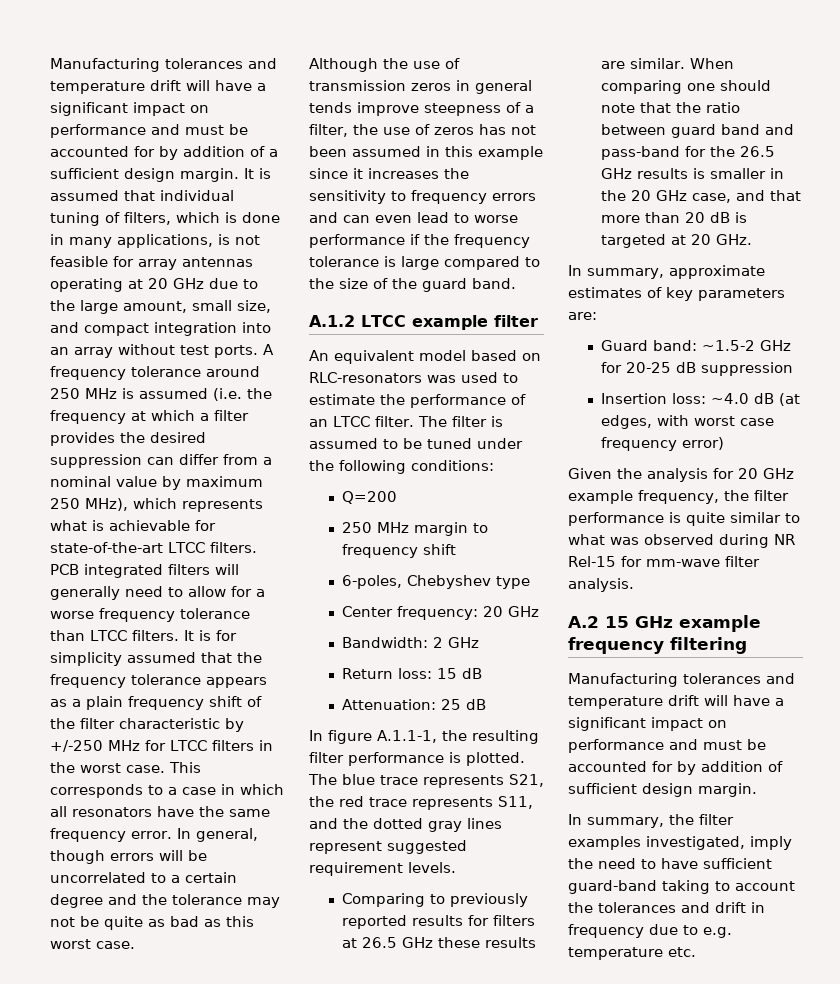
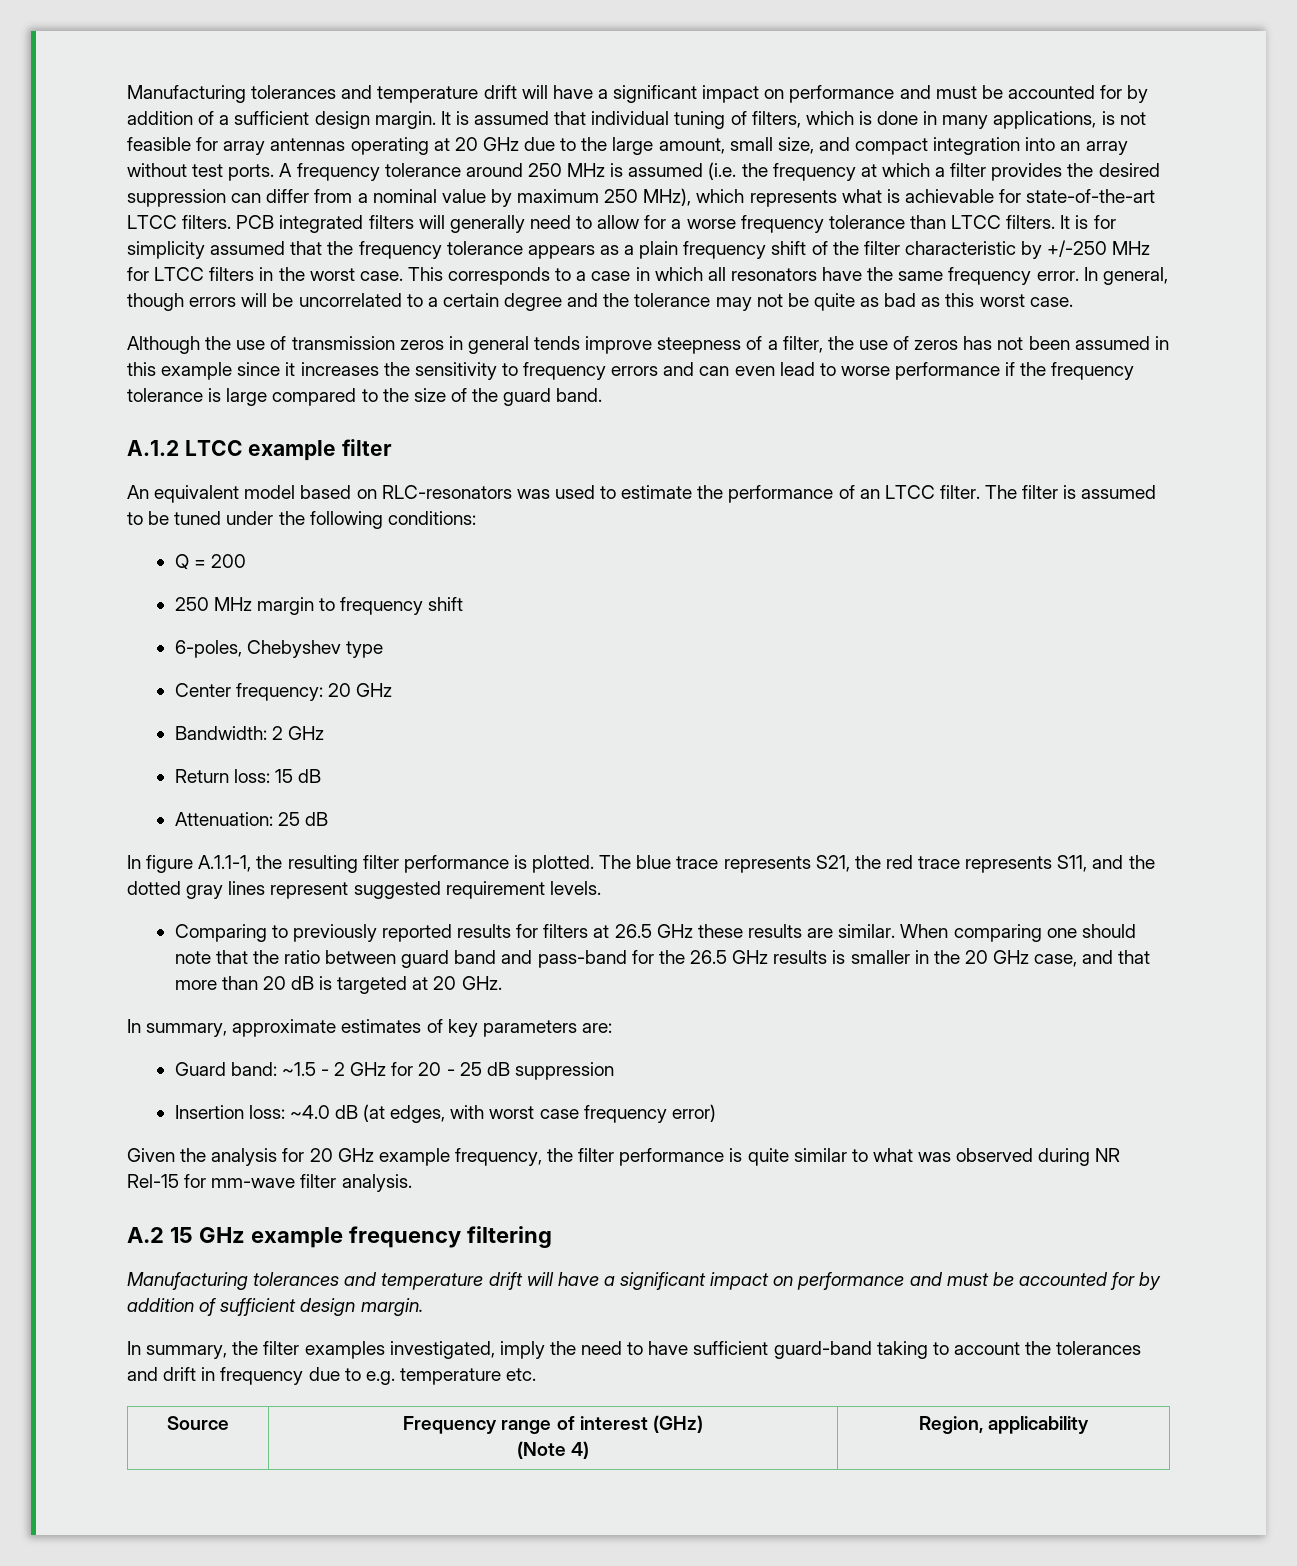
- Q=200
+ Q = 200
- Guard band: ~1.5-2 GHz for 20-25 dB suppression
+ Guard band: ~1.5 - 2 GHz for 20 - 25 dB suppression
+ Source | Frequency range of interest (GHz)
+ (Note 4) | Region, applicability

